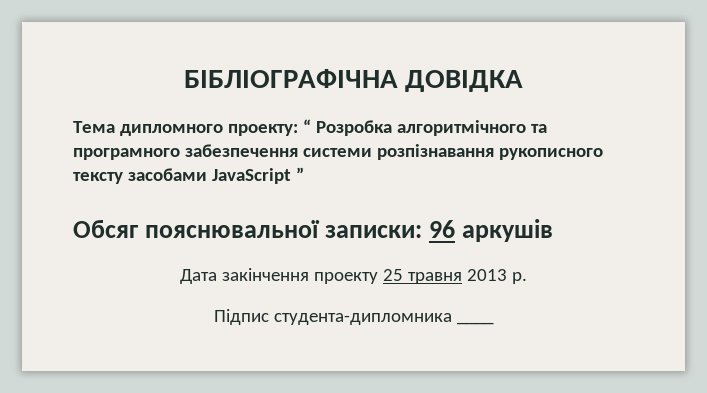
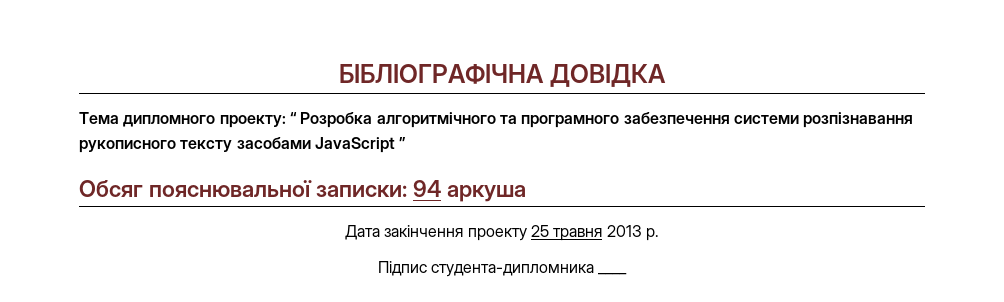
- Обсяг пояснювальної записки: 96 аркушів
+ Обсяг пояснювальної записки: 94 аркушa

